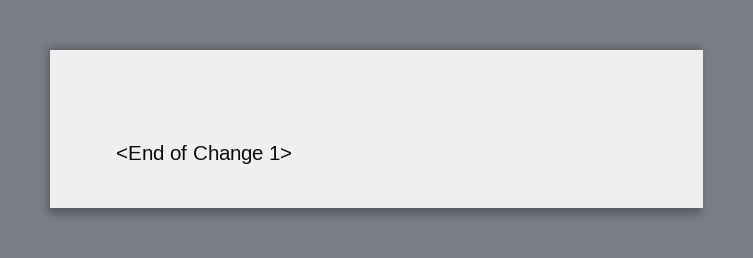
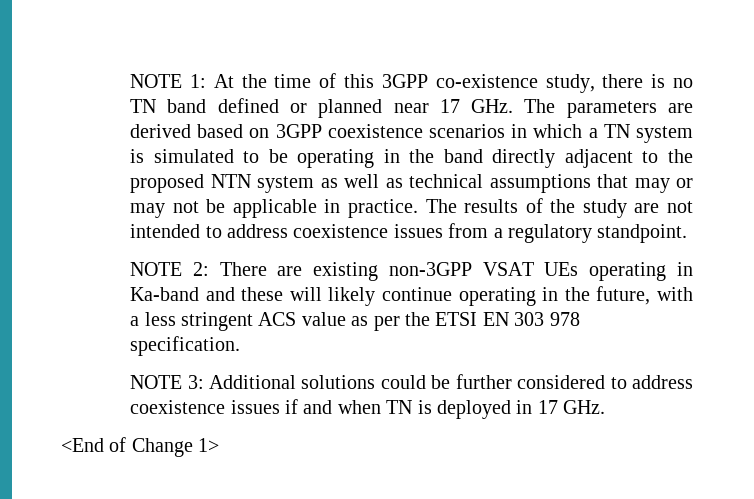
+ NOTE 1: At the time of this 3GPP co-existence study, there is no TN band defined or planned near 17 GHz. The parameters are derived based on 3GPP coexistence scenarios in which a TN system is simulated to be operating in the band directly adjacent to the proposed NTN system as well as technical assumptions that may or may not be applicable in practice. The results of the study are not intended to address coexistence issues from a regulatory standpoint.
+ NOTE 2: There are existing non-3GPP VSAT UEs operating in Ka-band and these will likely continue operating in the future, with a less stringent ACS value as per the ETSI EN 303 978 specification.
+ NOTE 3: Additional solutions could be further considered to address coexistence issues if and when TN is deployed in 17 GHz.

